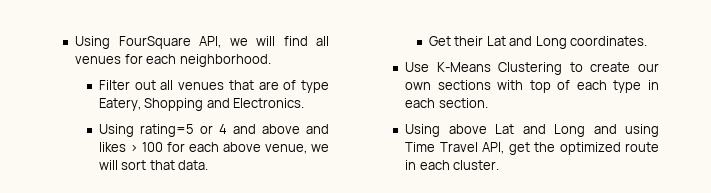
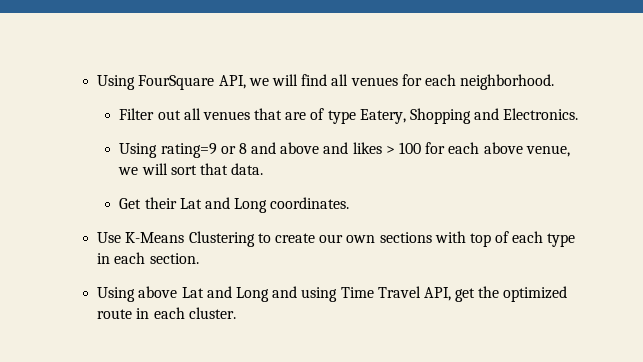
- Using rating=5 or 4 and above and likes > 100 for each above venue, we will sort that data.
+ Using rating=9 or 8 and above and likes > 100 for each above venue, we will sort that data.

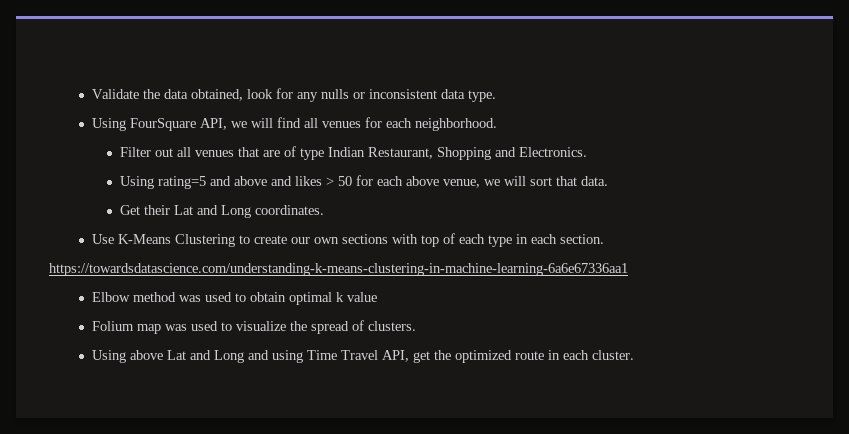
+ Validate the data obtained, look for any nulls or inconsistent data type.
- Filter out all venues that are of type Eatery, Shopping and Electronics.
+ Filter out all venues that are of type Indian Restaurant, Shopping and Electronics.
- Using rating=9 or 8 and above and likes > 100 for each above venue, we will sort that data.
+ Using rating=5 and above and likes > 50 for each above venue, we will sort that data.
+ https://towardsdatascience.com/understanding-k-means-clustering-in-machine-learning-6a6e67336aa1
+ Elbow method was used to obtain optimal k value
+ Folium map was used to visualize the spread of clusters.

